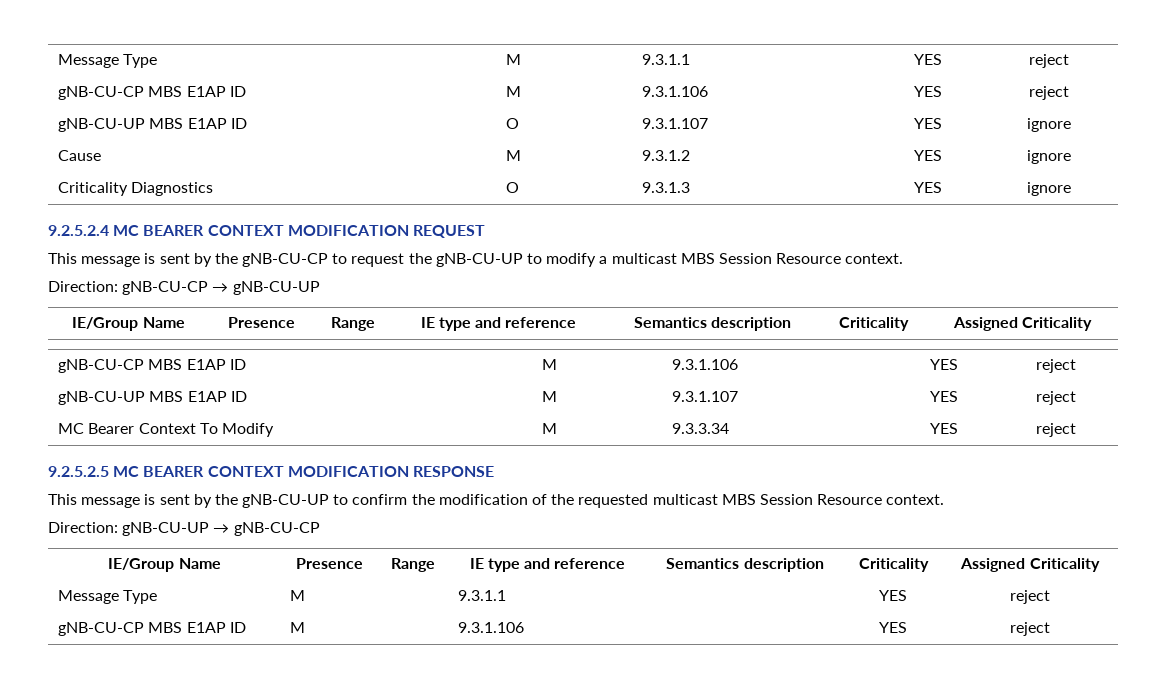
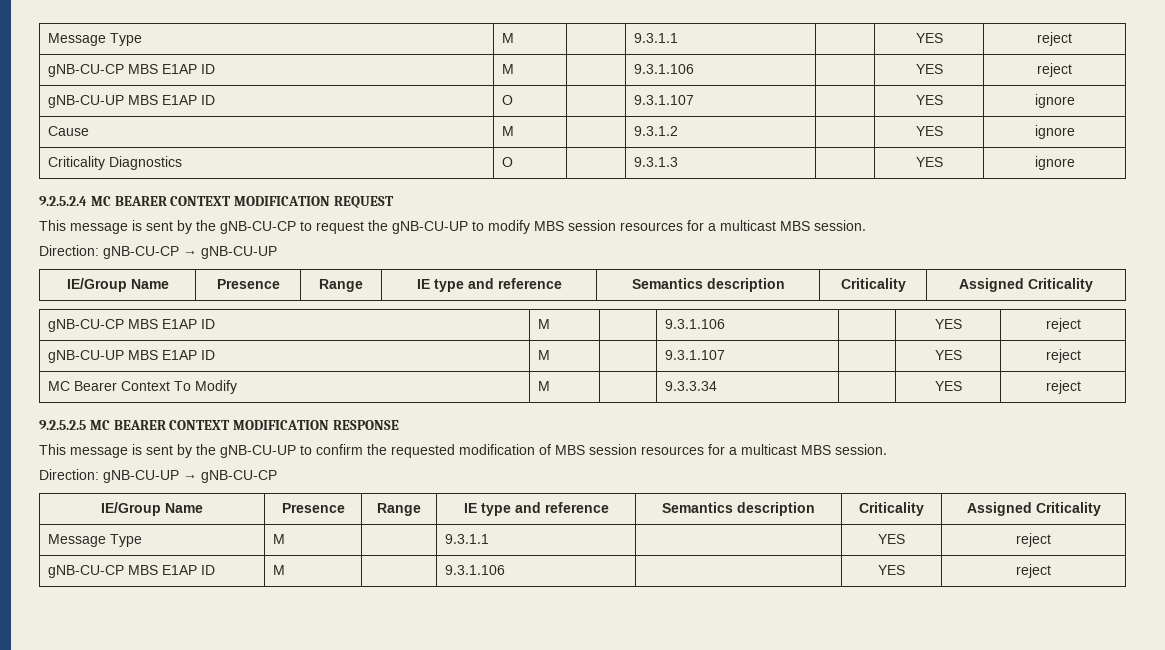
- This message is sent by the gNB-CU-CP to request the gNB-CU-UP to modify a multicast MBS Session Resource context.
+ This message is sent by the gNB-CU-CP to request the gNB-CU-UP to modify MBS session resources for a multicast MBS session.
- This message is sent by the gNB-CU-UP to confirm the modification of the requested multicast MBS Session Resource context.
+ This message is sent by the gNB-CU-UP to confirm the requested modification of MBS session resources for a multicast MBS session.

